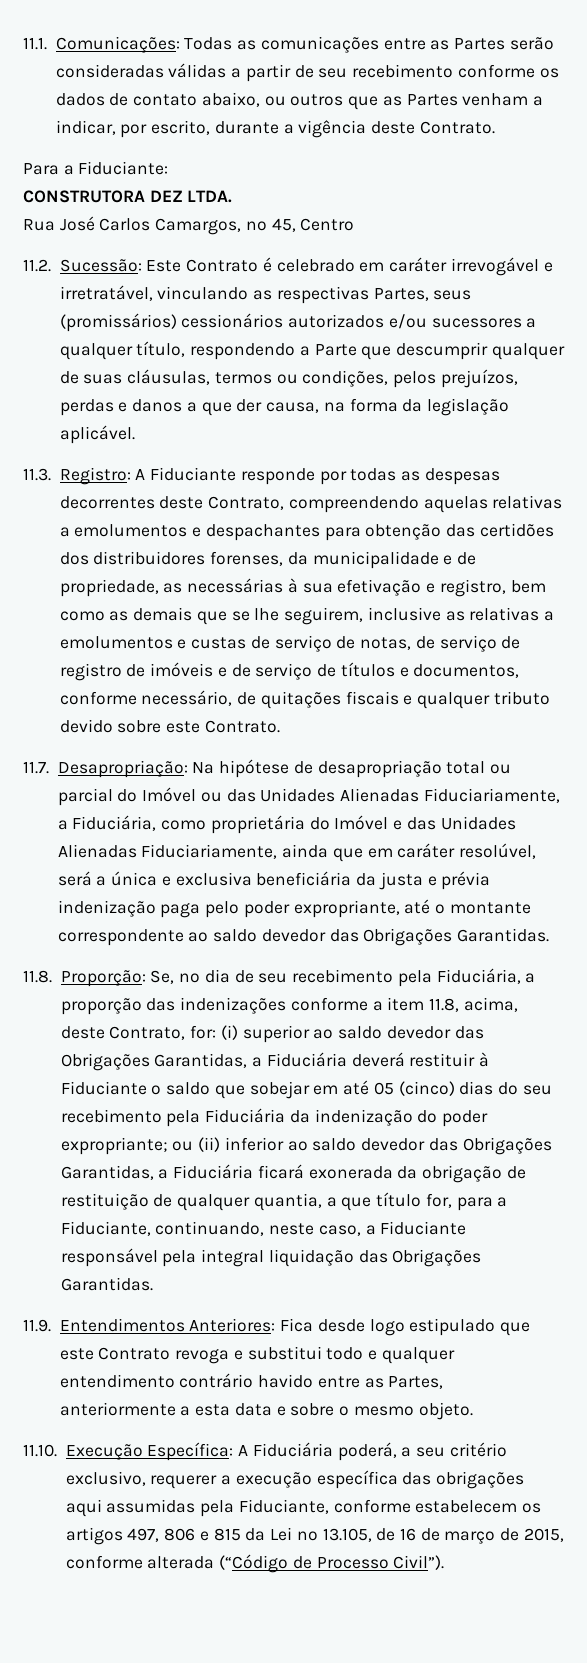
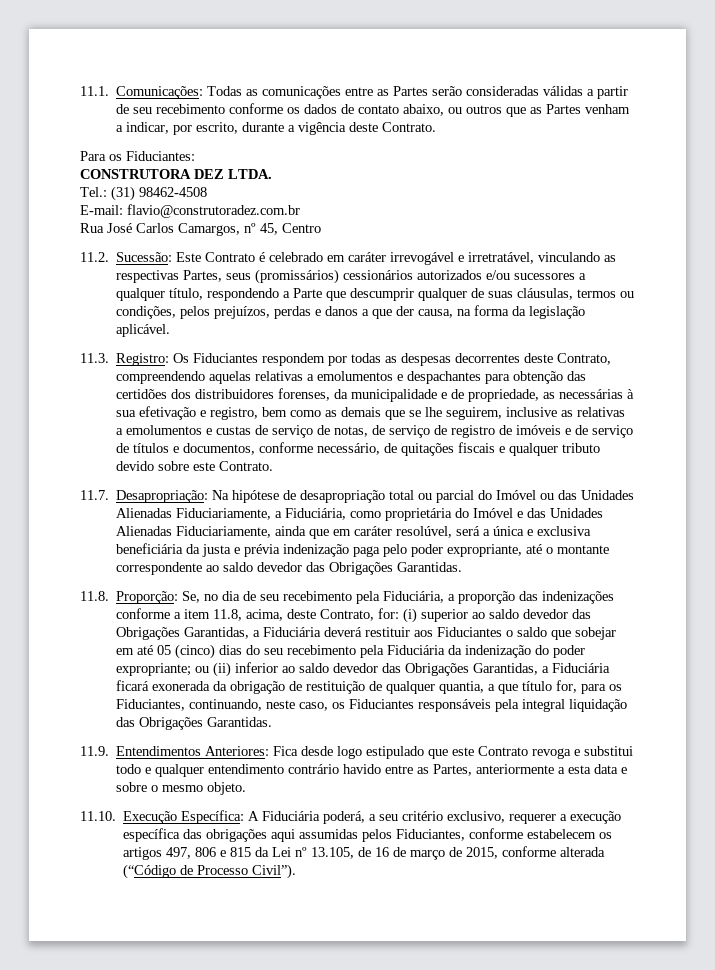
- Para a Fiduciante:
+ Para os Fiduciantes:
+ Tel.: (31) 98462-4508
+ E-mail: flavio@construtoradez.com.br
- A Fiduciante responde por todas as despesas decorrentes deste Contrato, compreendendo aquelas relativas a emolumentos e despachantes para obtenção das certidões dos distribuidores forenses, da municipalidade e de propriedade, as necessárias à sua efetivação e registro, bem como as demais que se lhe seguirem, inclusive as relativas a emolumentos e custas de serviço de notas, de serviço de registro de imóveis e de serviço de títulos e documentos, conforme necessário, de quitações fiscais e qualquer tributo devido sobre este Contrato.
+ Os Fiduciantes respondem por todas as despesas decorrentes deste Contrato, compreendendo aquelas relativas a emolumentos e despachantes para obtenção das certidões dos distribuidores forenses, da municipalidade e de propriedade, as necessárias à sua efetivação e registro, bem como as demais que se lhe seguirem, inclusive as relativas a emolumentos e custas de serviço de notas, de serviço de registro de imóveis e de serviço de títulos e documentos, conforme necessário, de quitações fiscais e qualquer tributo devido sobre este Contrato.
- (i) superior ao saldo devedor das Obrigações Garantidas, a Fiduciária deverá restituir à Fiduciante o saldo que sobejar em até 05 (cinco) dias do seu recebimento pela Fiduciária da indenização do poder expropriante;
+ (i) superior ao saldo devedor das Obrigações Garantidas, a Fiduciária deverá restituir aos Fiduciantes o saldo que sobejar em até 05 (cinco) dias do seu recebimento pela Fiduciária da indenização do poder expropriante;
- ou (ii) inferior ao saldo devedor das Obrigações Garantidas, a Fiduciária ficará exonerada da obrigação de restituição de qualquer quantia, a que título for, para a Fiduciante, continuando, neste caso, a Fiduciante responsável pela integral liquidação das Obrigações Garantidas.
+ ou (ii) inferior ao saldo devedor das Obrigações Garantidas, a Fiduciária ficará exonerada da obrigação de restituição de qualquer quantia, a que título for, para os Fiduciantes, continuando, neste caso, os Fiduciantes responsáveis pela integral liquidação das Obrigações Garantidas.
- 11.10. Execução Específica: A Fiduciária poderá, a seu critério exclusivo, requerer a execução específica das obrigações aqui assumidas pela Fiduciante, conforme estabelecem os artigos 497, 806 e 815 da Lei nº 13.105, de 16 de março de 2015, conforme alterada (“Código de Processo Civil”).
+ 11.10. Execução Específica: A Fiduciária poderá, a seu critério exclusivo, requerer a execução específica das obrigações aqui assumidas pelos Fiduciantes, conforme estabelecem os artigos 497, 806 e 815 da Lei nº 13.105, de 16 de março de 2015, conforme alterada (“Código de Processo Civil”).

